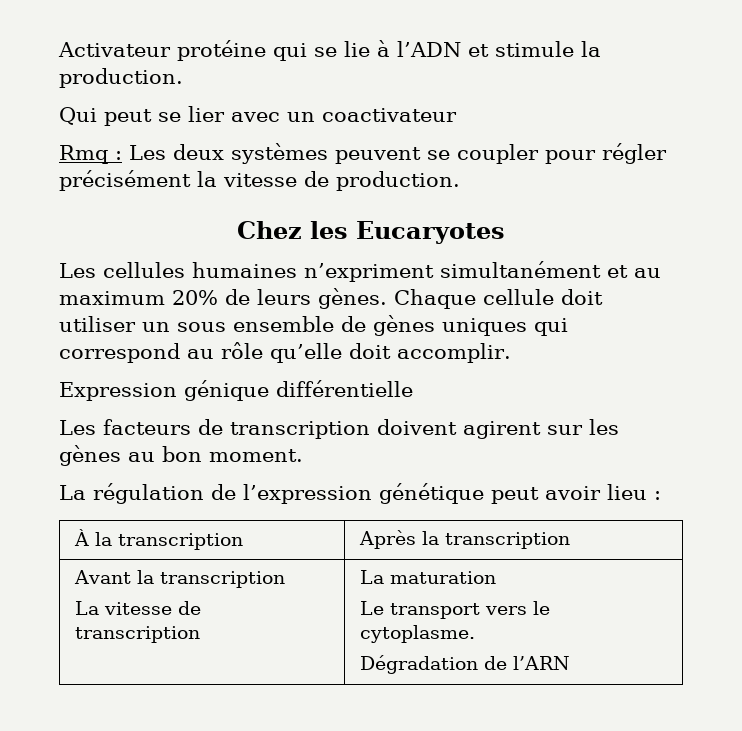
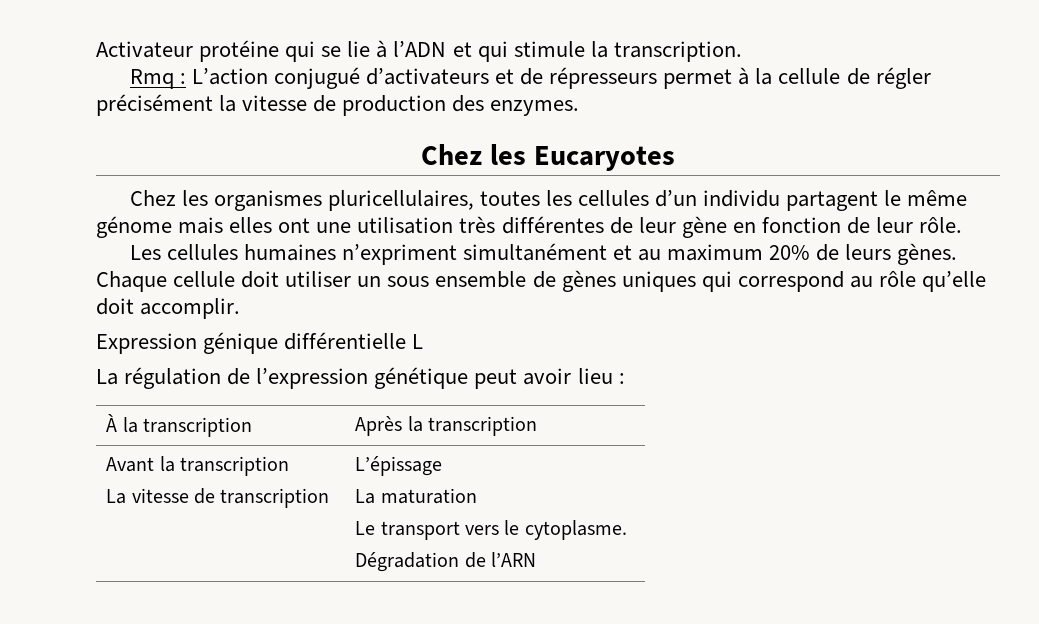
- Activateur protéine qui se lie à l’ADN et stimule la production.
- Qui peut se lier avec un coactivateur
- Rmq : Les deux systèmes peuvent se coupler pour régler précisément la vitesse de production.
+ Activateur protéine qui se lie à l’ADN et qui stimule la transcription.
+ Rmq : L’action conjugué d’activateurs et de répresseurs permet à la cellule de régler précisément la vitesse de production des enzymes.
+ Chez les organismes pluricellulaires, toutes les cellules d’un individu partagent le même génome mais elles ont une utilisation très différentes de leur gène en fonction de leur rôle.
- Expression génique différentielle
- Les facteurs de transcription doivent agirent sur les gènes au bon moment.
+ Expression génique différentielle L
  Avant la transcription
- La vitesse de transcription | La maturation
+ La vitesse de transcription | L’épissage
+ La maturation

